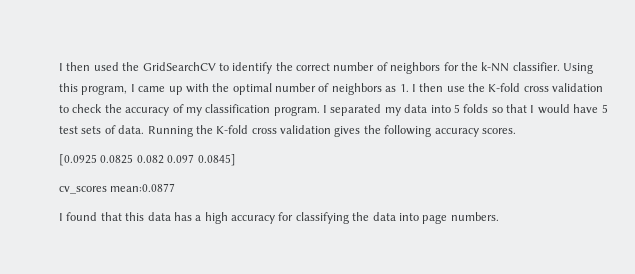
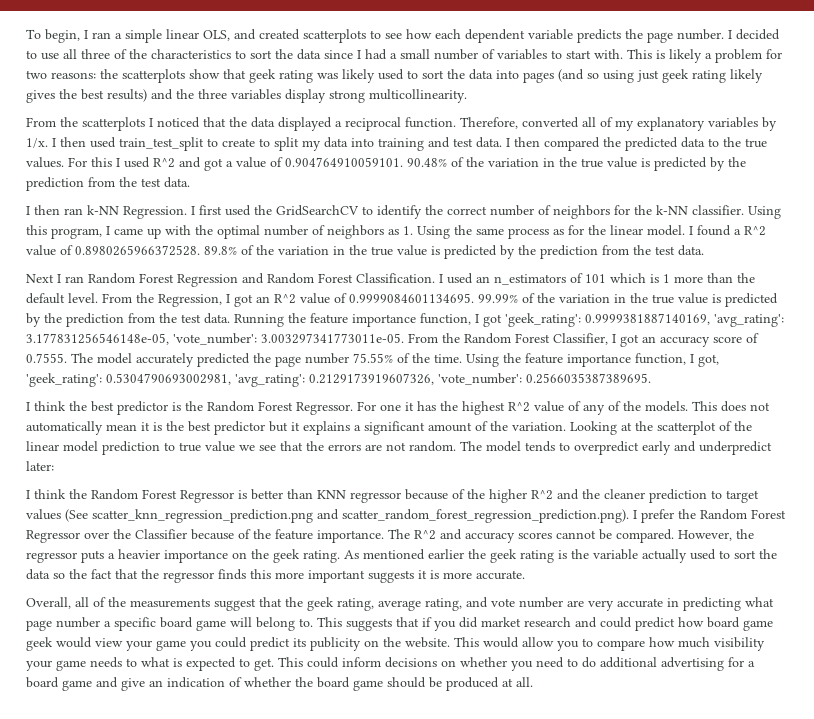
- I then used the GridSearchCV to identify the correct number of neighbors for the k-NN classifier.
+ To begin, I ran a simple linear OLS, and created scatterplots to see how each dependent variable predicts the page number. I decided to use all three of the characteristics to sort the data since I had a small number of variables to start with. This is likely a problem for two reasons: the scatterplots show that geek rating was likely used to sort the data into pages (and so using just geek rating likely gives the best results) and the three variables display strong multicollinearity.
+ From the scatterplots I noticed that the data displayed a reciprocal function. Therefore, converted all of my explanatory variables by 1/x. I then used train_test_split to create to split my data into training and test data. I then compared the predicted data to the true values. For this I used R^2 and got a value of 0.904764910059101. 90.48% of the variation in the true value is predicted by the prediction from the test data.
+ I then ran k-NN Regression. I first used the GridSearchCV to identify the correct number of neighbors for the k-NN classifier.
- Using this program, I came up with the optimal number of neighbors as 1. I then use the K-fold cross validation to check the accuracy of my classification program. I separated my data into 5 folds so that I would have 5 test sets of data. Running the K-fold cross validation gives the following accuracy scores.
- [0.0925 0.0825 0.082 0.097 0.0845]
- cv_scores mean:0.0877
- I found that this data has a high accuracy for classifying the data into page numbers.
+ Using this program, I came up with the optimal number of neighbors as 1. Using the same process as for the linear model. I found a R^2 value of 0.8980265966372528. 89.8% of the variation in the true value is predicted by the prediction from the test data.
+ Next I ran Random Forest Regression and Random Forest Classification. I used an n_estimators of 101 which is 1 more than the default level. From the Regression, I got an R^2 value of 0.9999084601134695. 99.99% of the variation in the true value is predicted by the prediction from the test data. Running the feature importance function, I got 'geek_rating': 0.9999381887140169, 'avg_rating': 3.177831256546148e-05, 'vote_number': 3.003297341773011e-05. From the Random Forest Classifier, I got an accuracy score of 0.7555. The model accurately predicted the page number 75.55% of the time. Using the feature importance function, I got, 'geek_rating': 0.5304790693002981, 'avg_rating': 0.2129173919607326, 'vote_number': 0.2566035387389695.
+ I think the best predictor is the Random Forest Regressor. For one it has the highest R^2 value of any of the models. This does not automatically mean it is the best predictor but it explains a significant amount of the variation. Looking at the scatterplot of the linear model prediction to true value we see that the errors are not random. The model tends to overpredict early and underpredict later:
+ I think the Random Forest Regressor is better than KNN regressor because of the higher R^2 and the cleaner prediction to target values (See scatter_knn_regression_prediction.png and scatter_random_forest_regression_prediction.png). I prefer the Random Forest Regressor over the Classifier because of the feature importance. The R^2 and accuracy scores cannot be compared. However, the regressor puts a heavier importance on the geek rating. As mentioned earlier the geek rating is the variable actually used to sort the data so the fact that the regressor finds this more important suggests it is more accurate.
+ Overall, all of the measurements suggest that the geek rating, average rating, and vote number are very accurate in predicting what page number a specific board game will belong to. This suggests that if you did market research and could predict how board game geek would view your game you could predict its publicity on the website. This would allow you to compare how much visibility your game needs to what is expected to get. This could inform decisions on whether you need to do additional advertising for a board game and give an indication of whether the board game should be produced at all.

